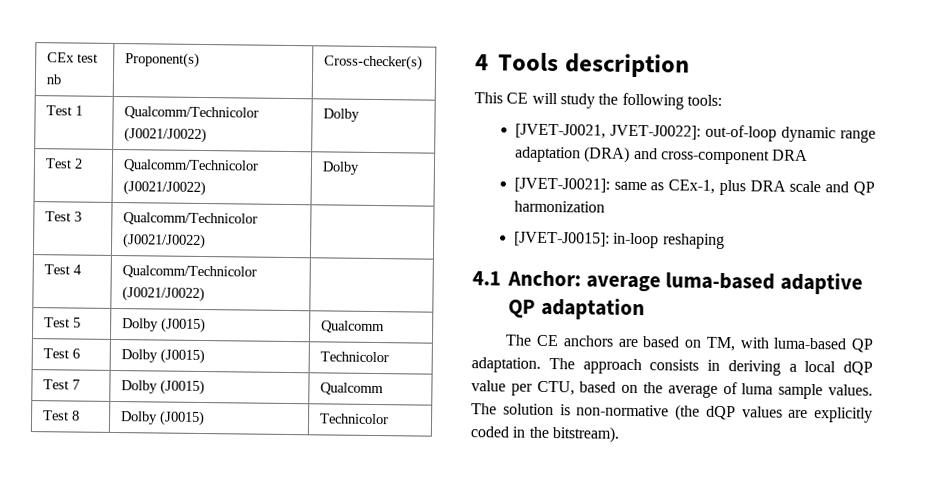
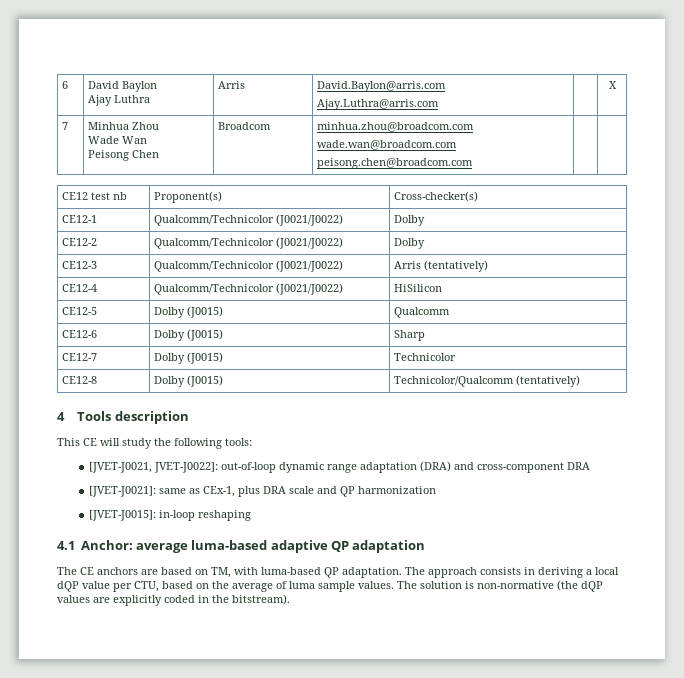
- CEx test nb | Proponent(s) | Cross-checker(s)
+ 6 | David Baylon
+ Ajay Luthra | Arris | David.Baylon@arris.com
+ Ajay.Luthra@arris.com | | X
+ 7 | Minhua Zhou
+ Wade Wan
+ Peisong Chen | Broadcom | minhua.zhou@broadcom.com
+ wade.wan@broadcom.com
+ peisong.chen@broadcom.com | |
+ CE12 test nb | Proponent(s) | Cross-checker(s)
- Test 1 | Qualcomm/Technicolor (J0021/J0022) | Dolby
- Test 2 | Qualcomm/Technicolor (J0021/J0022) | Dolby
- Test 3 | Qualcomm/Technicolor (J0021/J0022) |
- Test 4 | Qualcomm/Technicolor (J0021/J0022) |
- Test 5 | Dolby (J0015) | Qualcomm
- Test 6 | Dolby (J0015) | Technicolor
- Test 7 | Dolby (J0015) | Qualcomm
- Test 8 | Dolby (J0015) | Technicolor
+ CE12-1 | Qualcomm/Technicolor (J0021/J0022) | Dolby
+ CE12-2 | Qualcomm/Technicolor (J0021/J0022) | Dolby
+ CE12-3 | Qualcomm/Technicolor (J0021/J0022) | Arris (tentatively)
+ CE12-4 | Qualcomm/Technicolor (J0021/J0022) | HiSilicon
+ CE12-5 | Dolby (J0015) | Qualcomm
+ CE12-6 | Dolby (J0015) | Sharp
+ CE12-7 | Dolby (J0015) | Technicolor
+ CE12-8 | Dolby (J0015) | Technicolor/Qualcomm (tentatively)

